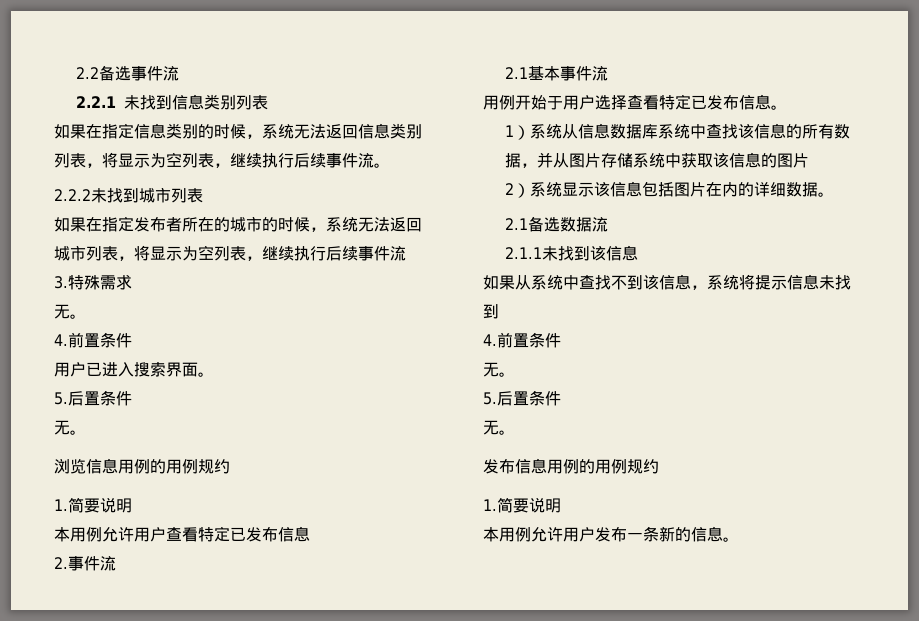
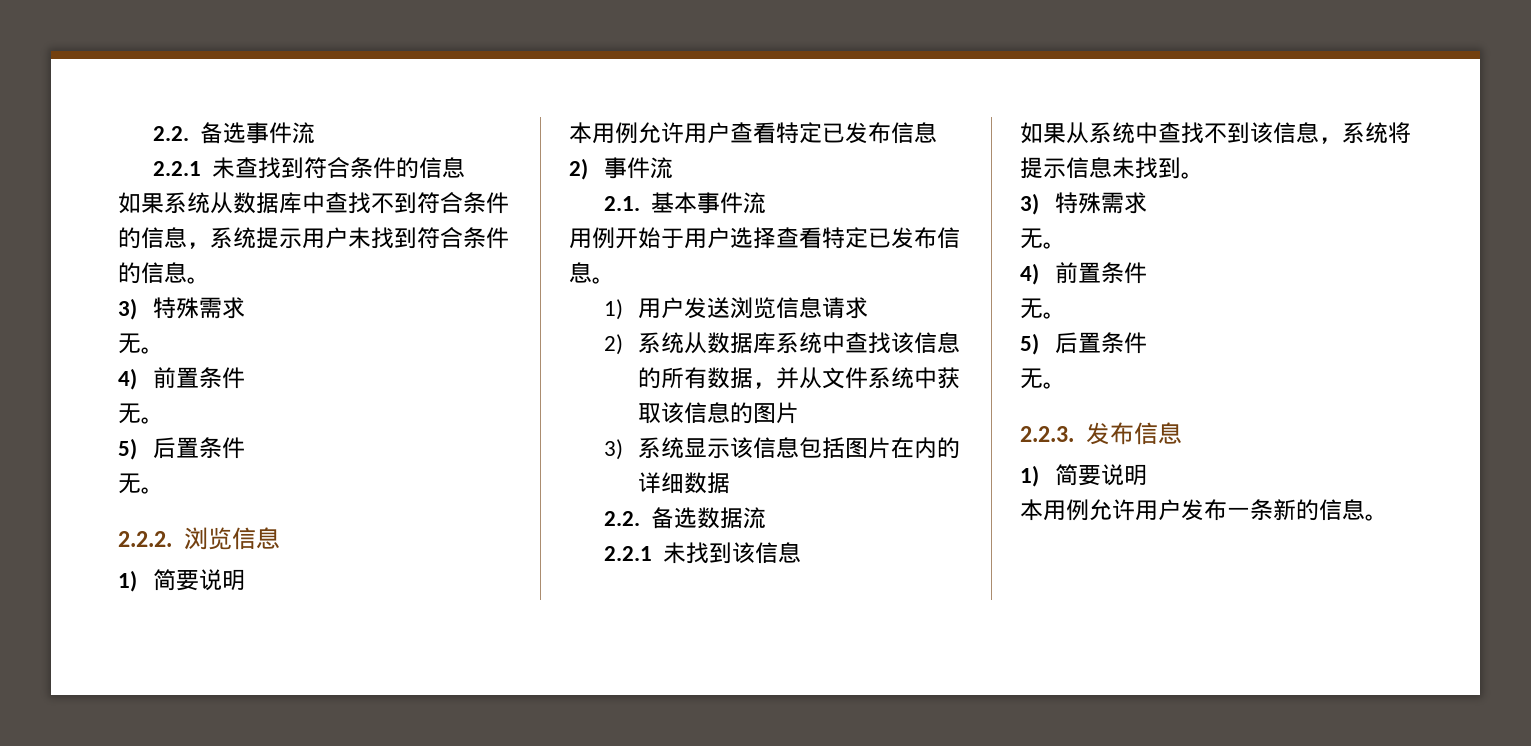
- 2.2备选事件流
+ 2.2.备选事件流
- 2.2.1未找到信息类别列表
- 如果在指定信息类别的时候，系统无法返回信息类别列表，将显示为空列表，继续执行后续事件流。
- 2.2.2未找到城市列表
- 如果在指定发布者所在的城市的时候，系统无法返回城市列表，将显示为空列表，继续执行后续事件流
- 3.特殊需求
+ 2.2.1未查找到符合条件的信息
+ 如果系统从数据库中查找不到符合条件的信息，系统提示用户未找到符合条件的信息。
+ 3)特殊需求
  无。
- 4.前置条件
- 用户已进入搜索界面。
- 5.后置条件
+ 4)前置条件
  无。
- 浏览信息用例的用例规约
- 1.简要说明
+ 5)后置条件
+ 无。
+ 2.2.2.浏览信息
+ 1)简要说明
- 2.事件流
- 2.1基本事件流
+ 2)事件流
+ 2.1.基本事件流
- 1）系统从信息数据库系统中查找该信息的所有数据，并从图片存储系统中获取该信息的图片
+ 1)用户发送浏览信息请求
+ 2)系统从数据库系统中查找该信息的所有数据，并从文件系统中获取该信息的图片
- 2）系统显示该信息包括图片在内的详细数据。
- 2.1备选数据流
+ 3)系统显示该信息包括图片在内的详细数据
+ 2.2.备选数据流
- 2.1.1未找到该信息
+ 2.2.1未找到该信息
- 如果从系统中查找不到该信息，系统将提示信息未找到
- 4.前置条件
+ 如果从系统中查找不到该信息，系统将提示信息未找到。
+ 3)特殊需求
  无。
- 5.后置条件
+ 4)前置条件
  无。
- 发布信息用例的用例规约
- 1.简要说明
+ 5)后置条件
+ 无。
+ 2.2.3.发布信息
+ 1)简要说明

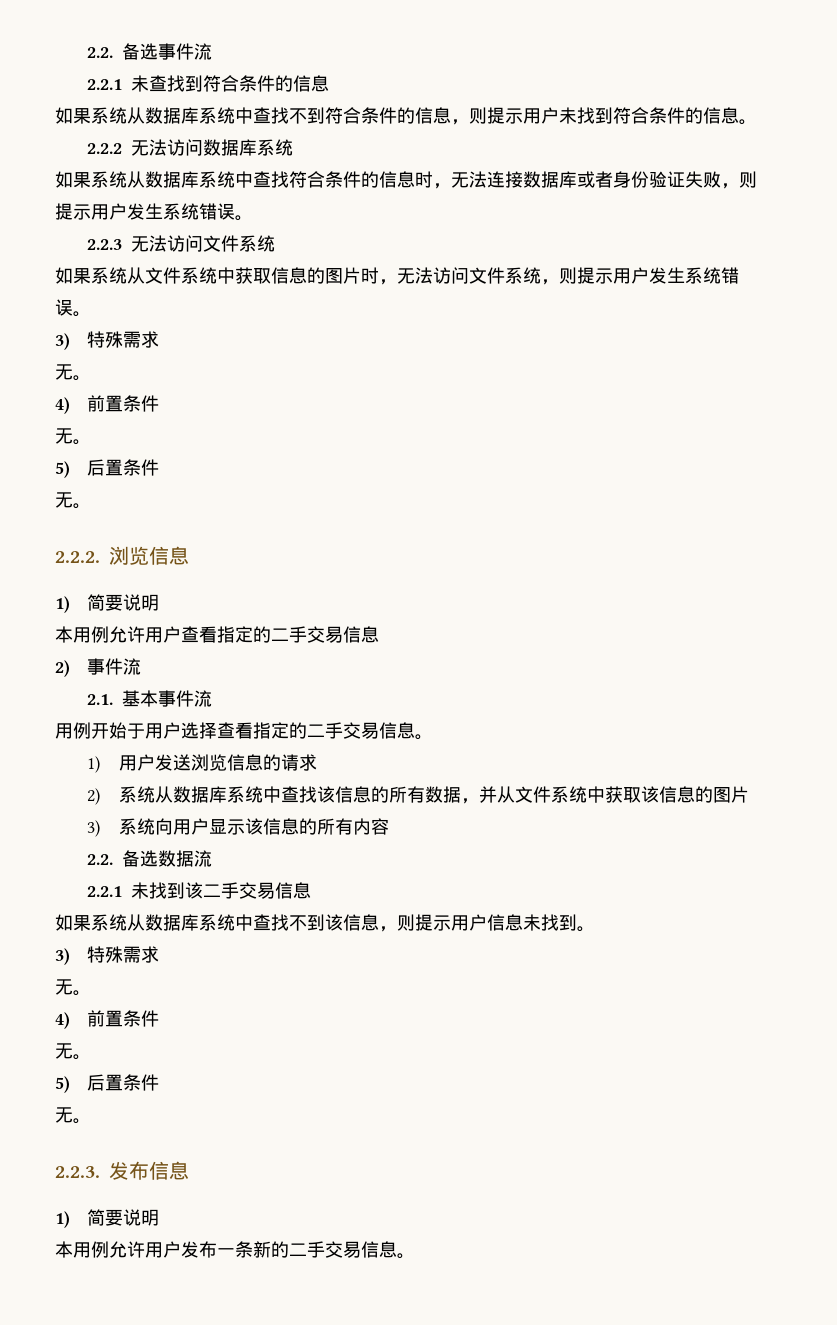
- 如果系统从数据库中查找不到符合条件的信息，系统提示用户未找到符合条件的信息。
+ 如果系统从数据库系统中查找不到符合条件的信息，则提示用户未找到符合条件的信息。
+ 2.2.2无法访问数据库系统
+ 如果系统从数据库系统中查找符合条件的信息时，无法连接数据库或者身份验证失败，则提示用户发生系统错误。
+ 2.2.3无法访问文件系统
+ 如果系统从文件系统中获取信息的图片时，无法访问文件系统，则提示用户发生系统错误。
- 本用例允许用户查看特定已发布信息
+ 本用例允许用户查看指定的二手交易信息
- 用例开始于用户选择查看特定已发布信息。
+ 用例开始于用户选择查看指定的二手交易信息。
- 1)用户发送浏览信息请求
+ 1)用户发送浏览信息的请求
- 3)系统显示该信息包括图片在内的详细数据
+ 3)系统向用户显示该信息的所有内容
- 2.2.1未找到该信息
- 如果从系统中查找不到该信息，系统将提示信息未找到。
+ 2.2.1未找到该二手交易信息
+ 如果系统从数据库系统中查找不到该信息，则提示用户信息未找到。
- 本用例允许用户发布一条新的信息。
+ 本用例允许用户发布一条新的二手交易信息。

